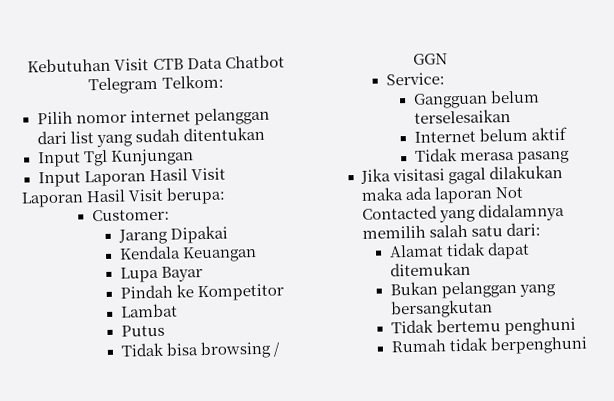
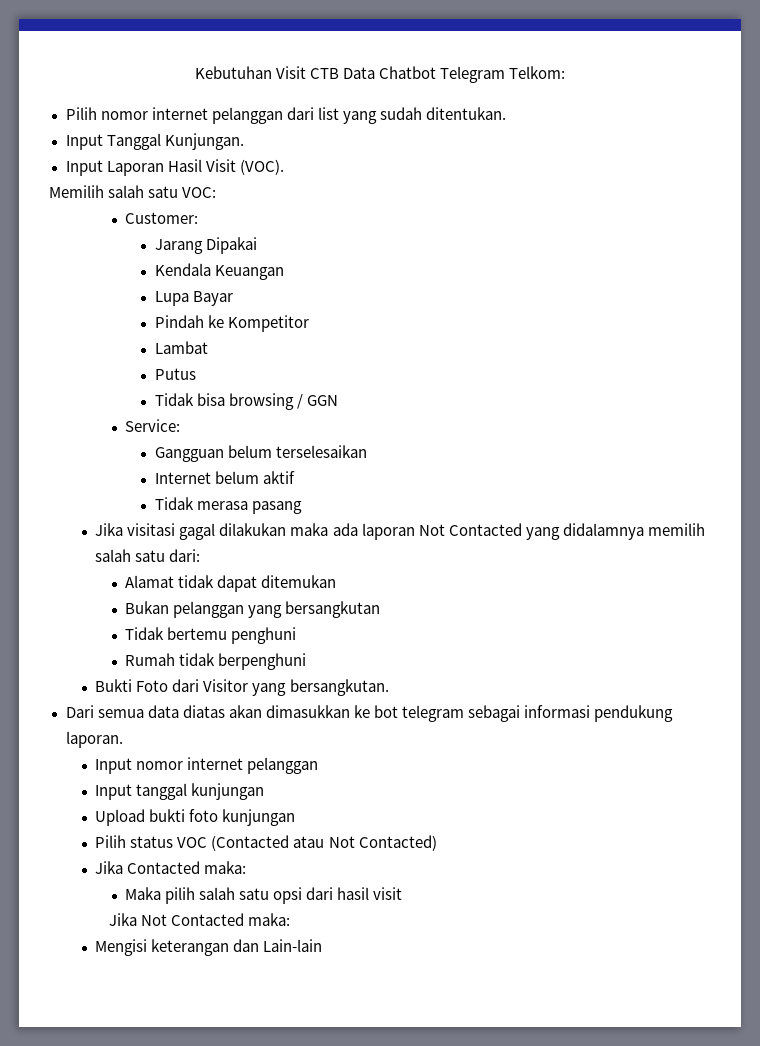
- Pilih nomor internet pelanggan dari list yang sudah ditentukan
- Input Tgl Kunjungan
+ Pilih nomor internet pelanggan dari list yang sudah ditentukan.
+ Input Tanggal Kunjungan.
- Input Laporan Hasil Visit
- Laporan Hasil Visit berupa:
+ Input Laporan Hasil Visit (VOC).
+ Memilih salah satu VOC:
+ Bukti Foto dari Visitor yang bersangkutan.
+ Dari semua data diatas akan dimasukkan ke bot telegram sebagai informasi pendukung laporan.
+ Input nomor internet pelanggan
+ Input tanggal kunjungan
+ Upload bukti foto kunjungan
+ Pilih status VOC (Contacted atau Not Contacted)
+ Jika Contacted maka:
+ Maka pilih salah satu opsi dari hasil visit
+ Jika Not Contacted maka:
+ Mengisi keterangan dan Lain-lain

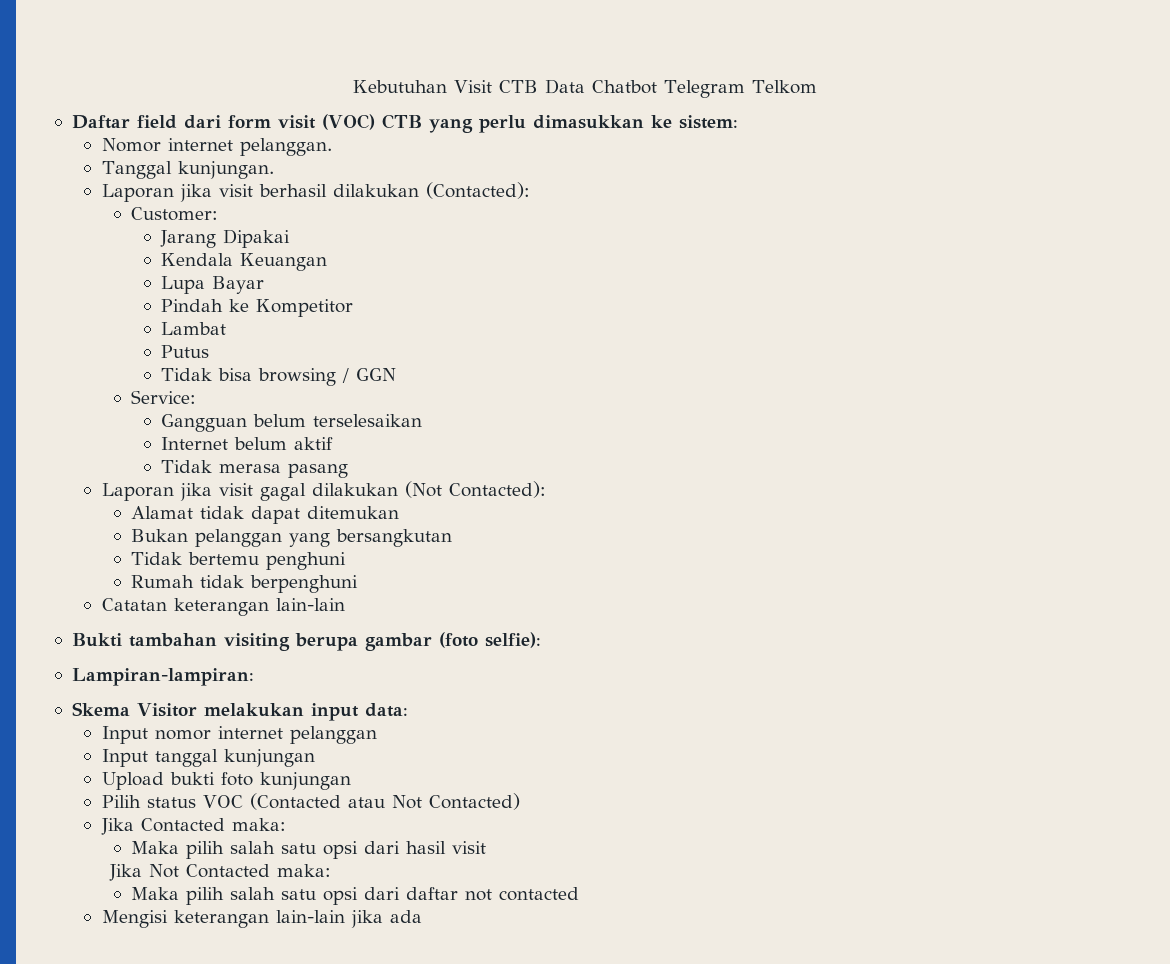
- Kebutuhan Visit CTB Data Chatbot Telegram Telkom:
- Pilih nomor internet pelanggan dari list yang sudah ditentukan.
- Input Tanggal Kunjungan.
- Input Laporan Hasil Visit (VOC).
- Memilih salah satu VOC:
+ Kebutuhan Visit CTB Data Chatbot Telegram Telkom
+ Daftar field dari form visit (VOC) CTB yang perlu dimasukkan ke sistem:
+ Nomor internet pelanggan.
+ Tanggal kunjungan.
+ Laporan jika visit berhasil dilakukan (Contacted):
- Jika visitasi gagal dilakukan maka ada laporan Not Contacted yang didalamnya memilih salah satu dari:
+ Laporan jika visit gagal dilakukan (Not Contacted):
- Bukti Foto dari Visitor yang bersangkutan.
- Dari semua data diatas akan dimasukkan ke bot telegram sebagai informasi pendukung laporan.
+ Catatan keterangan lain-lain
+ Bukti tambahan visiting berupa gambar (foto selfie):
+ Lampiran-lampiran:
+ Skema Visitor melakukan input data:
+ Maka pilih salah satu opsi dari daftar not contacted
- Mengisi keterangan dan Lain-lain
+ Mengisi keterangan lain-lain jika ada

